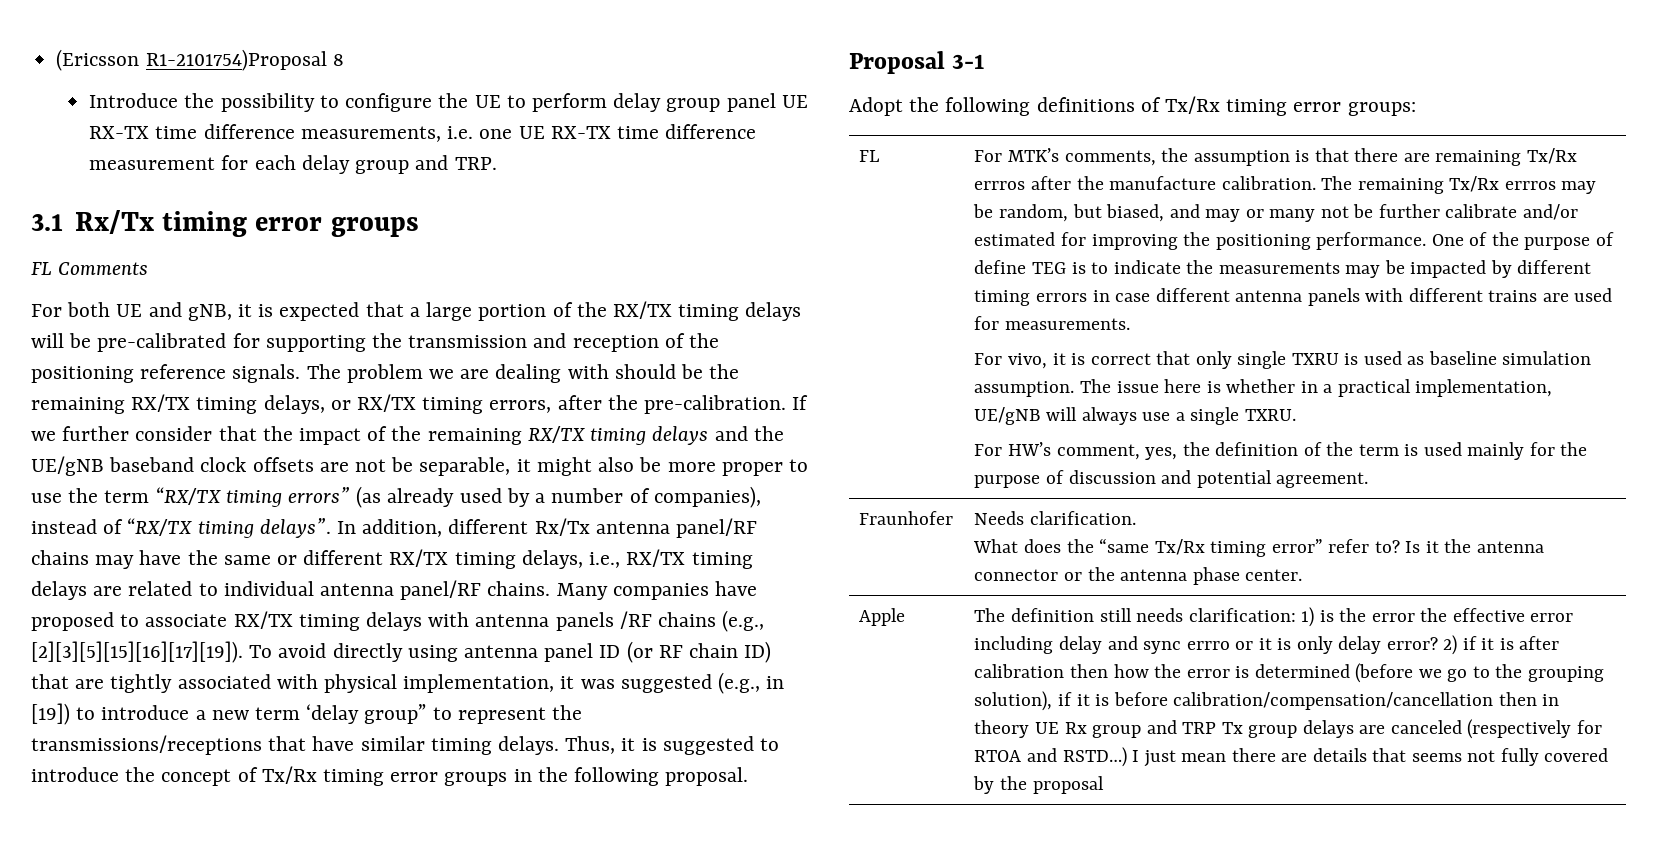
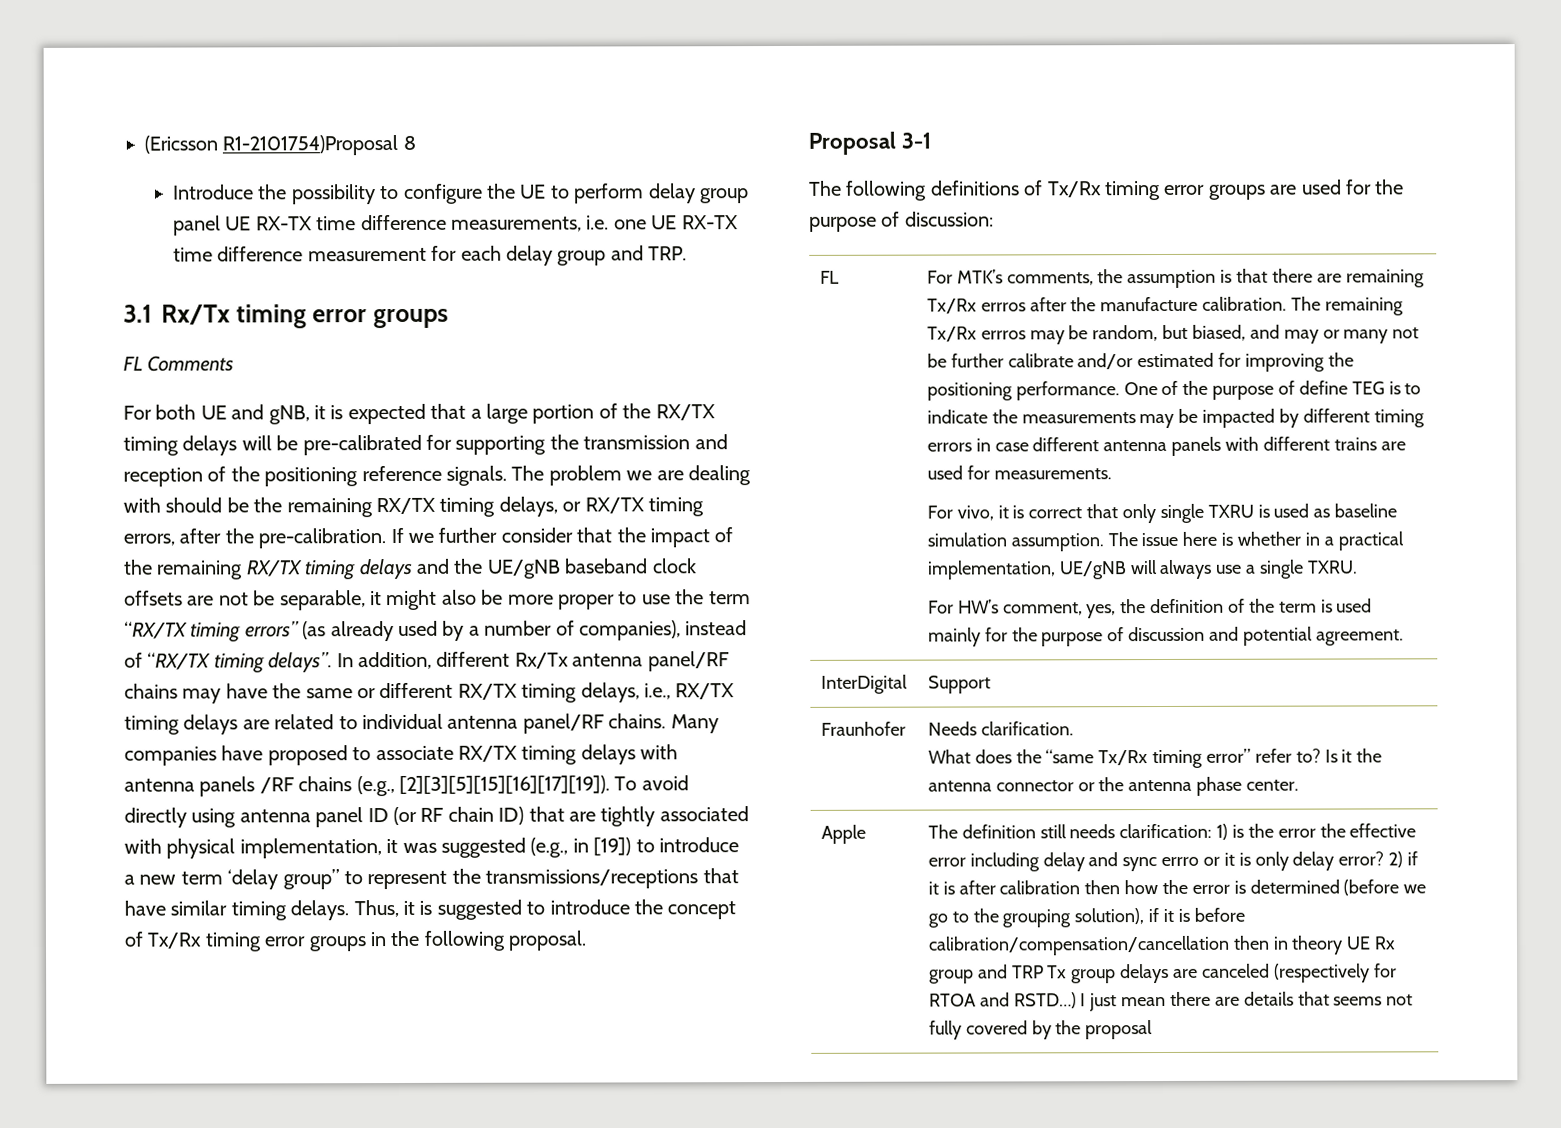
- Adopt the following definitions of Tx/Rx timing error groups:
+ The following definitions of Tx/Rx timing error groups are used for the purpose of discussion:
+ InterDigital | Support

